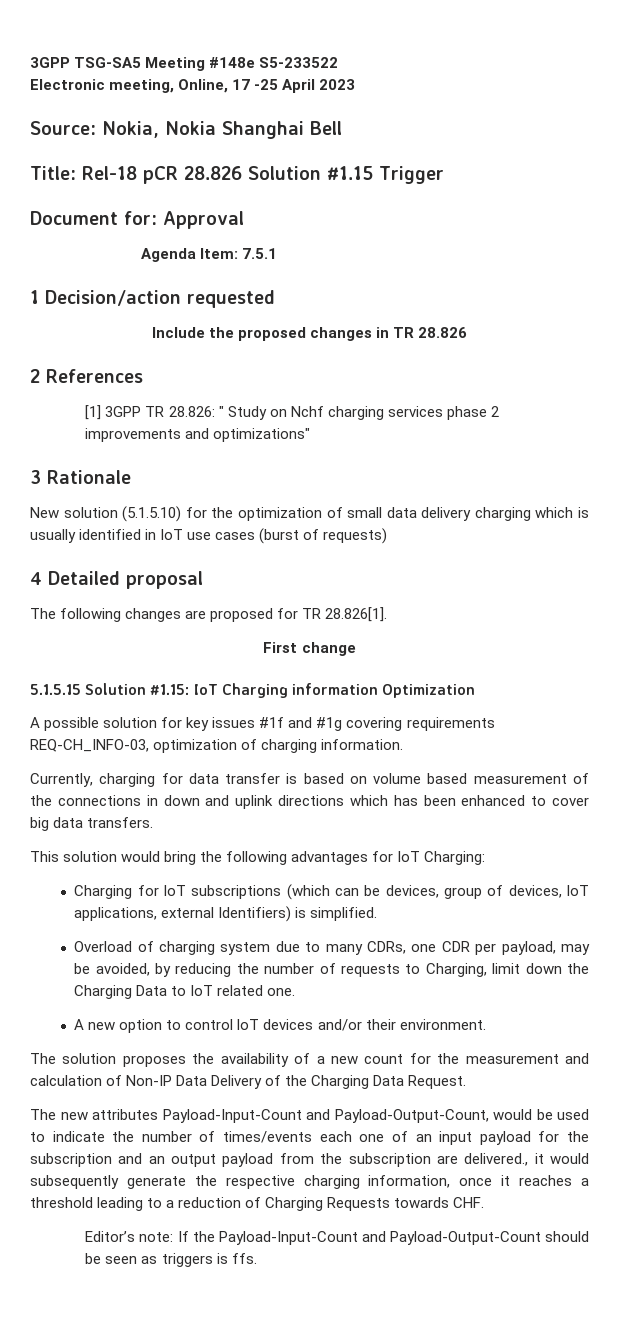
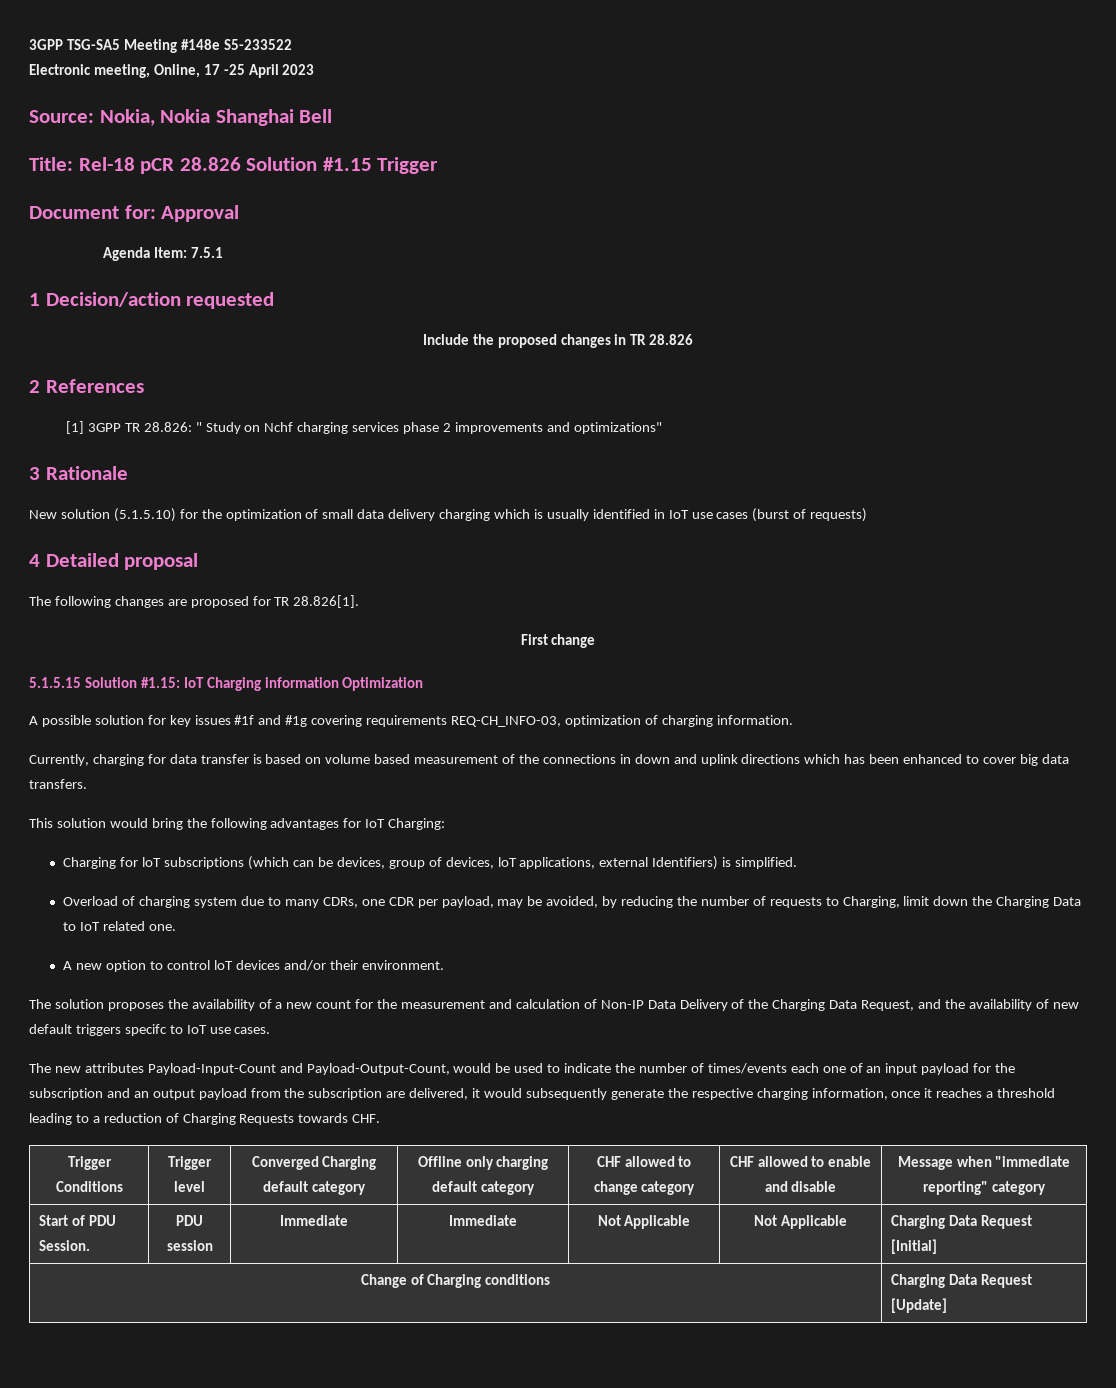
- The solution proposes the availability of a new count for the measurement and calculation of Non-IP Data Delivery of the Charging Data Request.
+ The solution proposes the availability of a new count for the measurement and calculation of Non-IP Data Delivery of the Charging Data Request, and the availability of new default triggers specifc to IoT use cases.
- The new attributes Payload-Input-Count and Payload-Output-Count, would be used to indicate the number of times/events each one of an input payload for the subscription and an output payload from the subscription are delivered., it would subsequently generate the respective charging information, once it reaches a threshold leading to a reduction of Charging Requests towards CHF.
+ The new attributes Payload-Input-Count and Payload-Output-Count, would be used to indicate the number of times/events each one of an input payload for the subscription and an output payload from the subscription are delivered, it would subsequently generate the respective charging information, once it reaches a threshold leading to a reduction of Charging Requests towards CHF.
- Editor’s note: If the Payload-Input-Count and Payload-Output-Count should be seen as triggers is ffs.
+ Trigger Conditions | Trigger level | Converged Charging default category | Offline only charging default category | CHF allowed to change category | CHF allowed to enable and disable | Message when "immediate reporting" category
+ Start of PDU Session. | PDU session | Immediate | Immediate | Not Applicable | Not Applicable | Charging Data Request [Initial]
+ Change of Charging conditions | Charging Data Request [Update]

